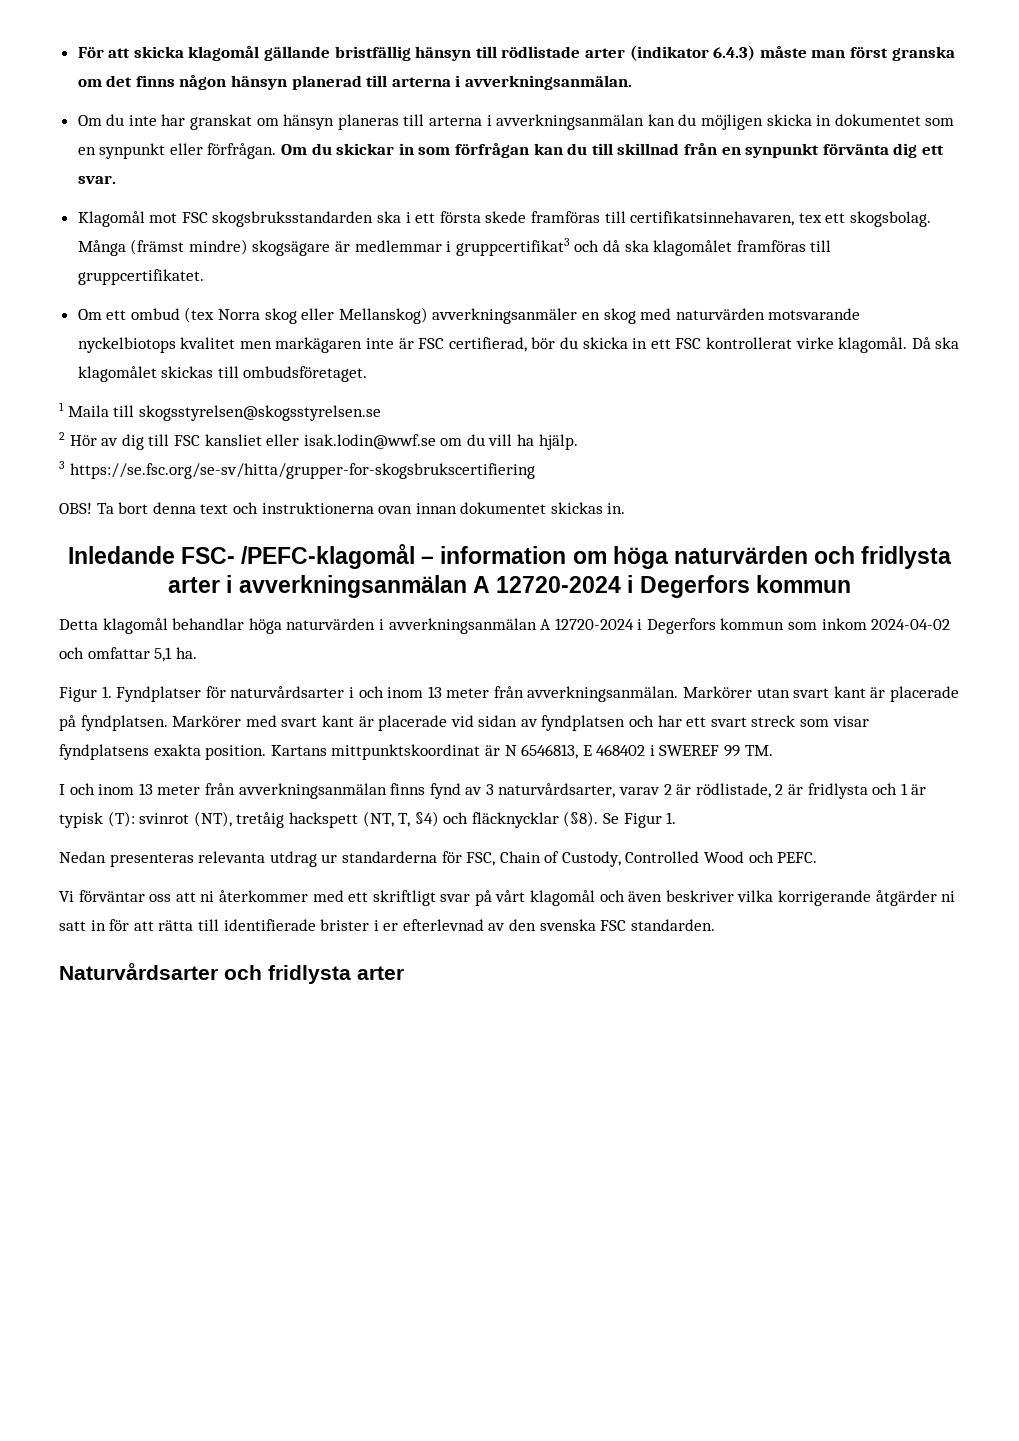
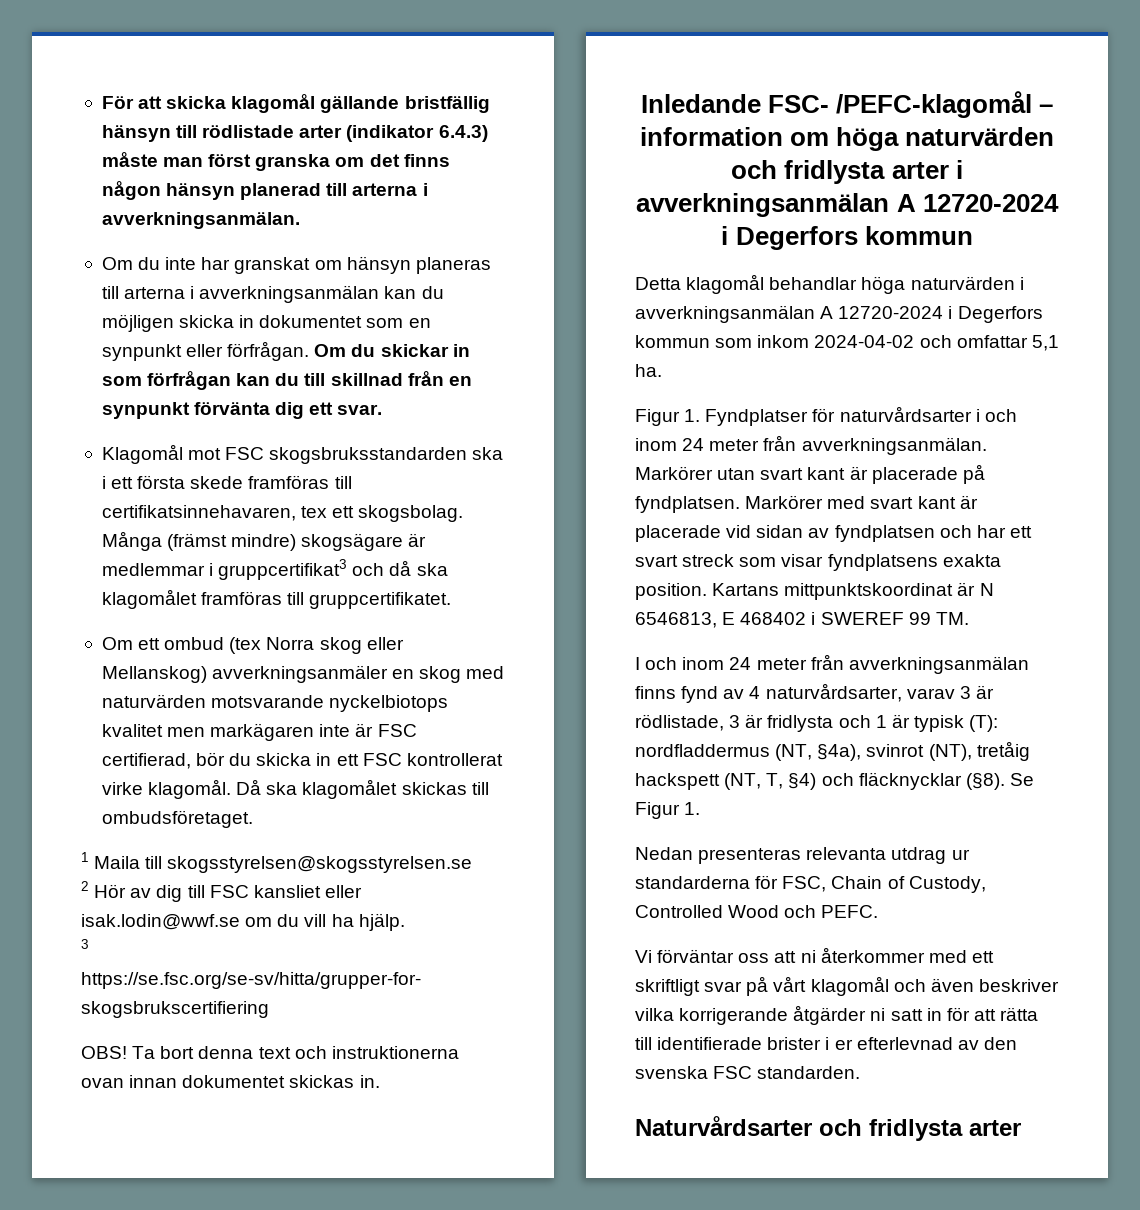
- Figur 1. Fyndplatser för naturvårdsarter i och inom 13 meter från avverkningsanmälan.
+ Figur 1. Fyndplatser för naturvårdsarter i och inom 24 meter från avverkningsanmälan.
- I och inom 13 meter från avverkningsanmälan finns fynd av 3 naturvårdsarter, varav 2 är rödlistade, 2 är fridlysta och 1 är typisk (T): svinrot (NT), tretåig hackspett (NT, T, §4) och fläcknycklar (§8).
+ I och inom 24 meter från avverkningsanmälan finns fynd av 4 naturvårdsarter, varav 3 är rödlistade, 3 är fridlysta och 1 är typisk (T): nordfladdermus (NT, §4a), svinrot (NT), tretåig hackspett (NT, T, §4) och fläcknycklar (§8).

